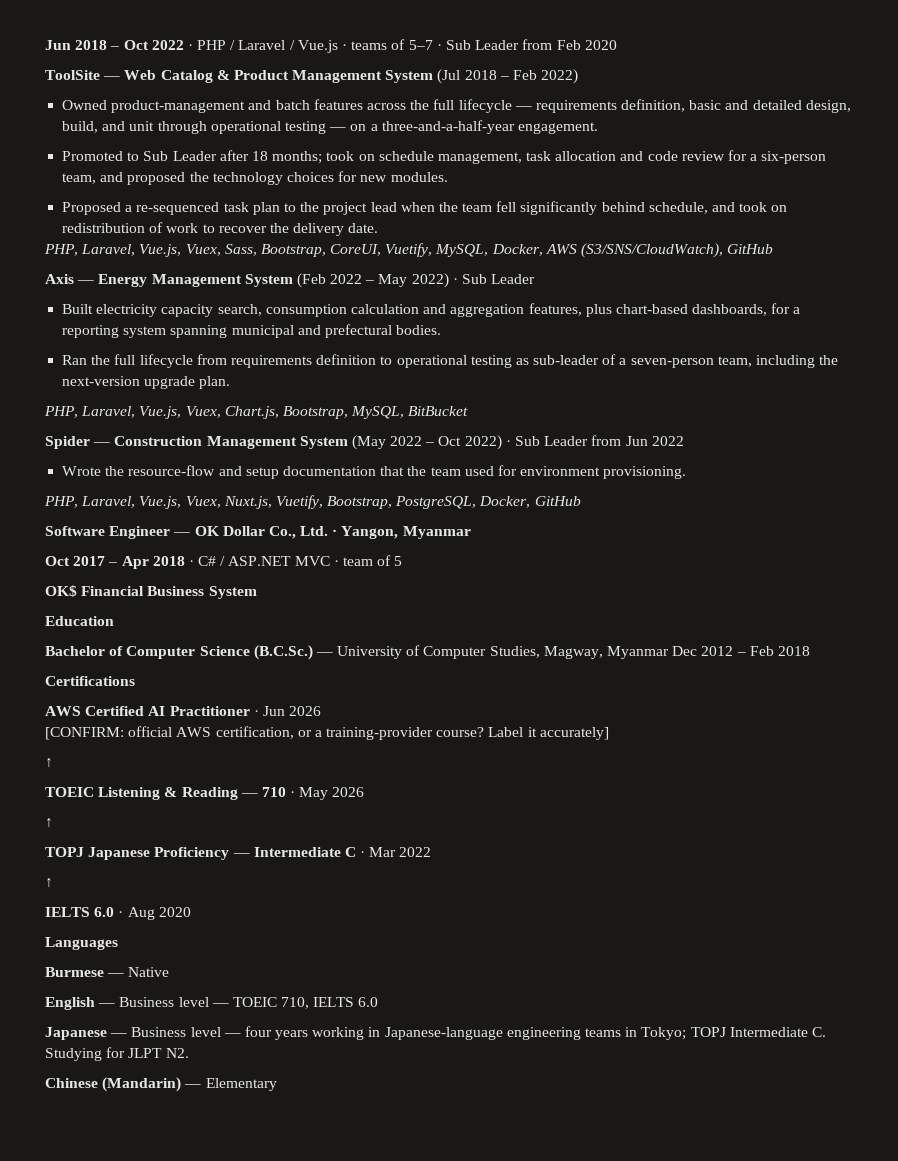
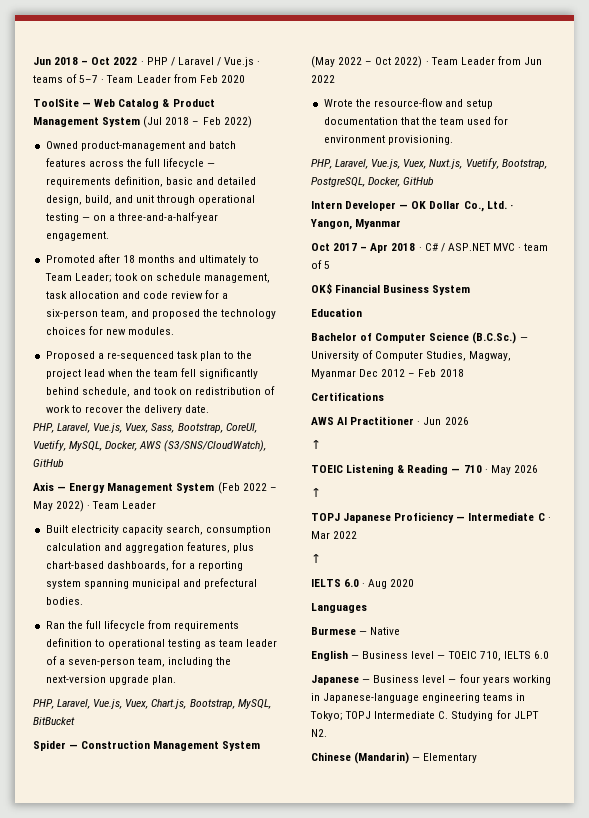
- Jun 2018 – Oct 2022 · PHP / Laravel / Vue.js · teams of 5–7 · Sub Leader from Feb 2020
+ Jun 2018 – Oct 2022 · PHP / Laravel / Vue.js · teams of 5–7 · Team Leader from Feb 2020
- Promoted to Sub Leader after 18 months; took on schedule management, task allocation and code review for a six-person team, and proposed the technology choices for new modules.
+ Promoted after 18 months and ultimately to Team Leader; took on schedule management, task allocation and code review for a six-person team, and proposed the technology choices for new modules.
- Axis — Energy Management System (Feb 2022 – May 2022) · Sub Leader
+ Axis — Energy Management System (Feb 2022 – May 2022) · Team Leader
- Ran the full lifecycle from requirements definition to operational testing as sub-leader of a seven-person team, including the next-version upgrade plan.
+ Ran the full lifecycle from requirements definition to operational testing as team leader of a seven-person team, including the next-version upgrade plan.
- Spider — Construction Management System (May 2022 – Oct 2022) · Sub Leader from Jun 2022
+ Spider — Construction Management System (May 2022 – Oct 2022) · Team Leader from Jun 2022
- Software Engineer — OK Dollar Co., Ltd. · Yangon, Myanmar
+ Intern Developer — OK Dollar Co., Ltd. · Yangon, Myanmar
- AWS Certified AI Practitioner · Jun 2026
+ AWS AI Practitioner · Jun 2026
- [CONFIRM: official AWS certification, or a training-provider course? Label it accurately]

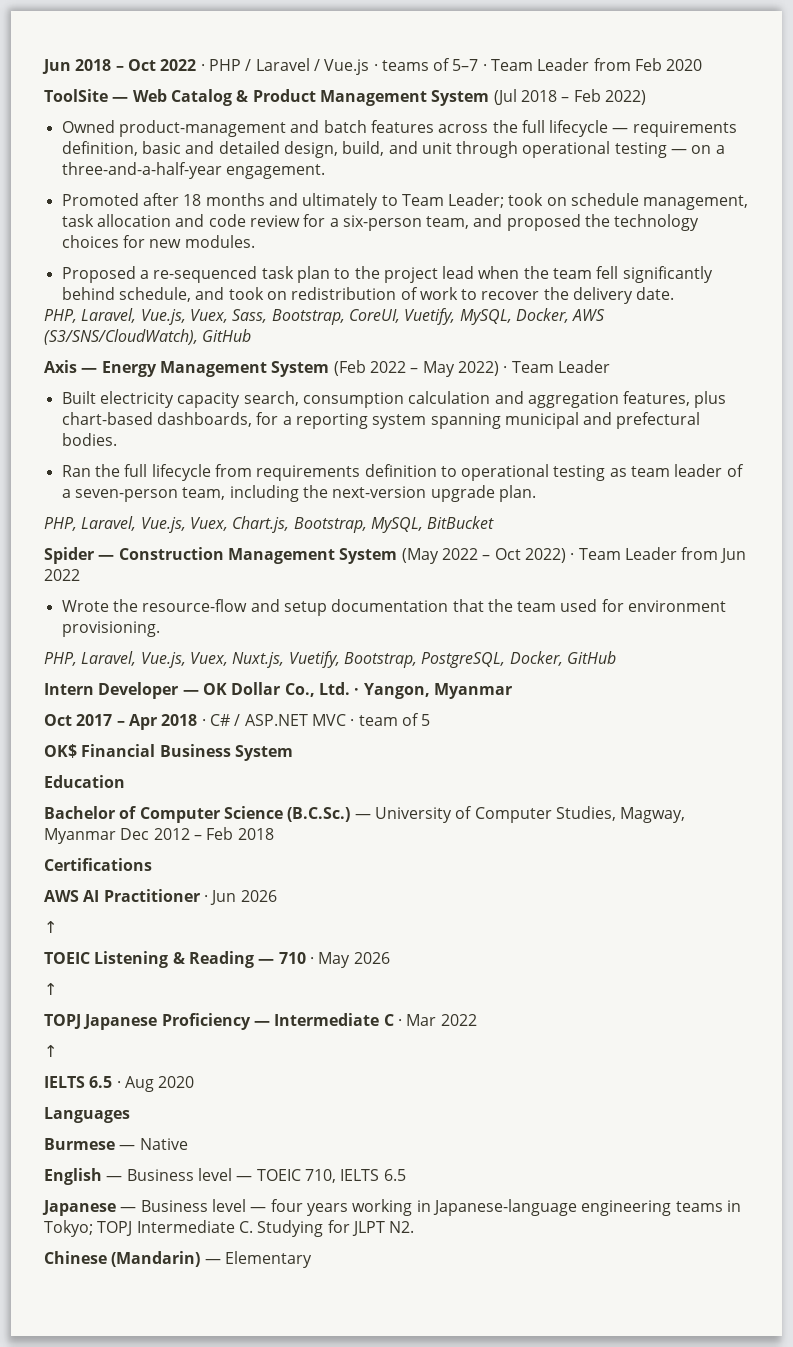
- IELTS 6.0 · Aug 2020
+ IELTS 6.5 · Aug 2020
- English — Business level — TOEIC 710, IELTS 6.0
+ English — Business level — TOEIC 710, IELTS 6.5

